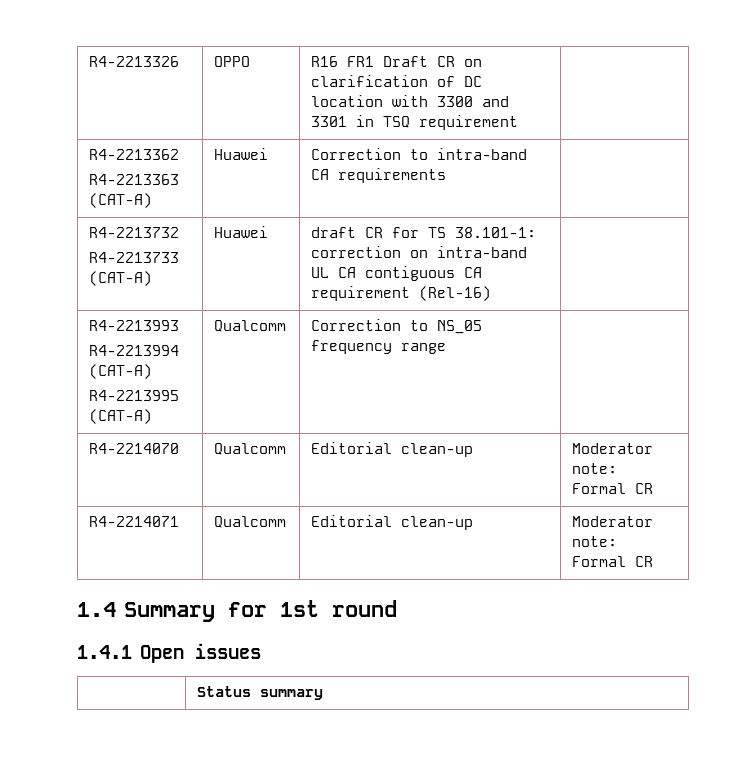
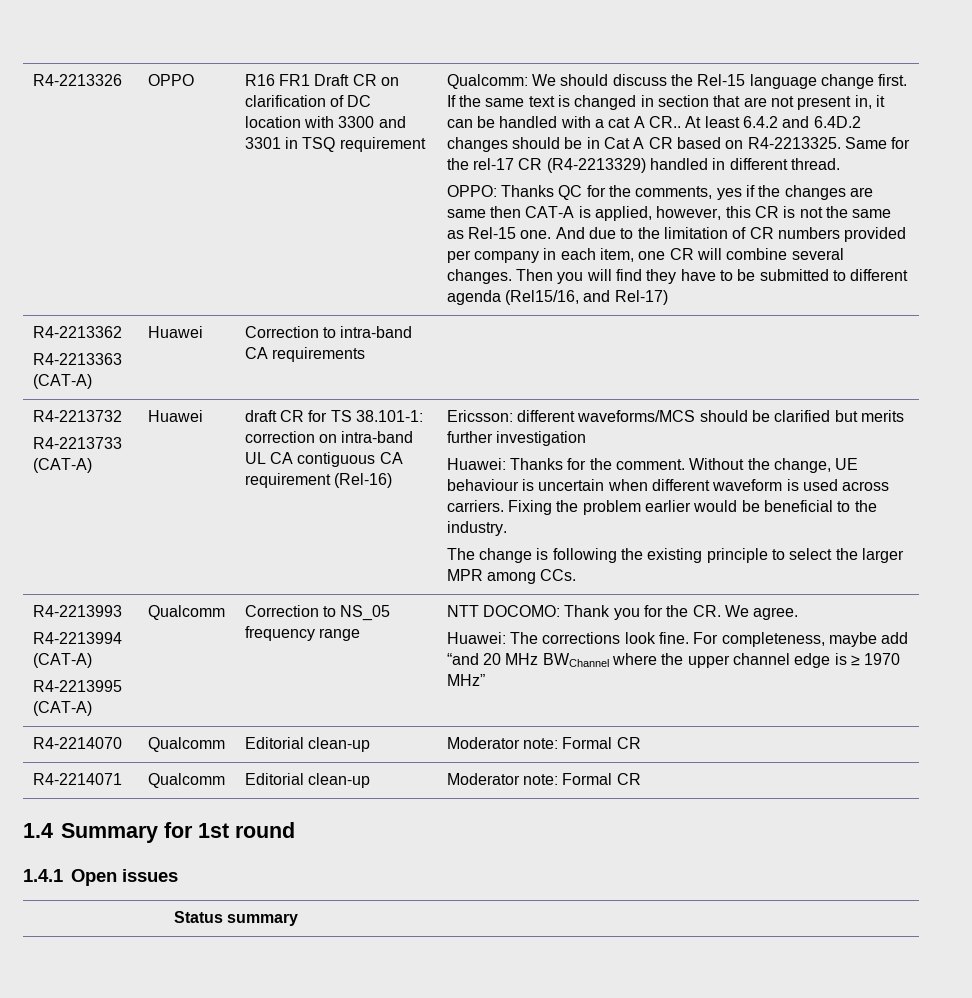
+ Qualcomm: We should discuss the Rel-15 language change first. If the same text is changed in section that are not present in, it can be handled with a cat A CR.. At least 6.4.2 and 6.4D.2 changes should be in Cat A CR based on R4-2213325. Same for the rel-17 CR (R4-2213329) handled in different thread.
+ OPPO: Thanks QC for the comments, yes if the changes are same then CAT-A is applied, however, this CR is not the same as Rel-15 one. And due to the limitation of CR numbers provided per company in each item, one CR will combine several changes. Then you will find they have to be submitted to different agenda (Rel15/16, and Rel-17)
+ Ericsson: different waveforms/MCS should be clarified but merits further investigation
+ Huawei: Thanks for the comment. Without the change, UE behaviour is uncertain when different waveform is used across carriers. Fixing the problem earlier would be beneficial to the industry.
+ The change is following the existing principle to select the larger MPR among CCs.
+ NTT DOCOMO: Thank you for the CR. We agree.
+ Huawei: The corrections look fine. For completeness, maybe add “and 20 MHz BWChannel where the upper channel edge is ≥ 1970 MHz”

